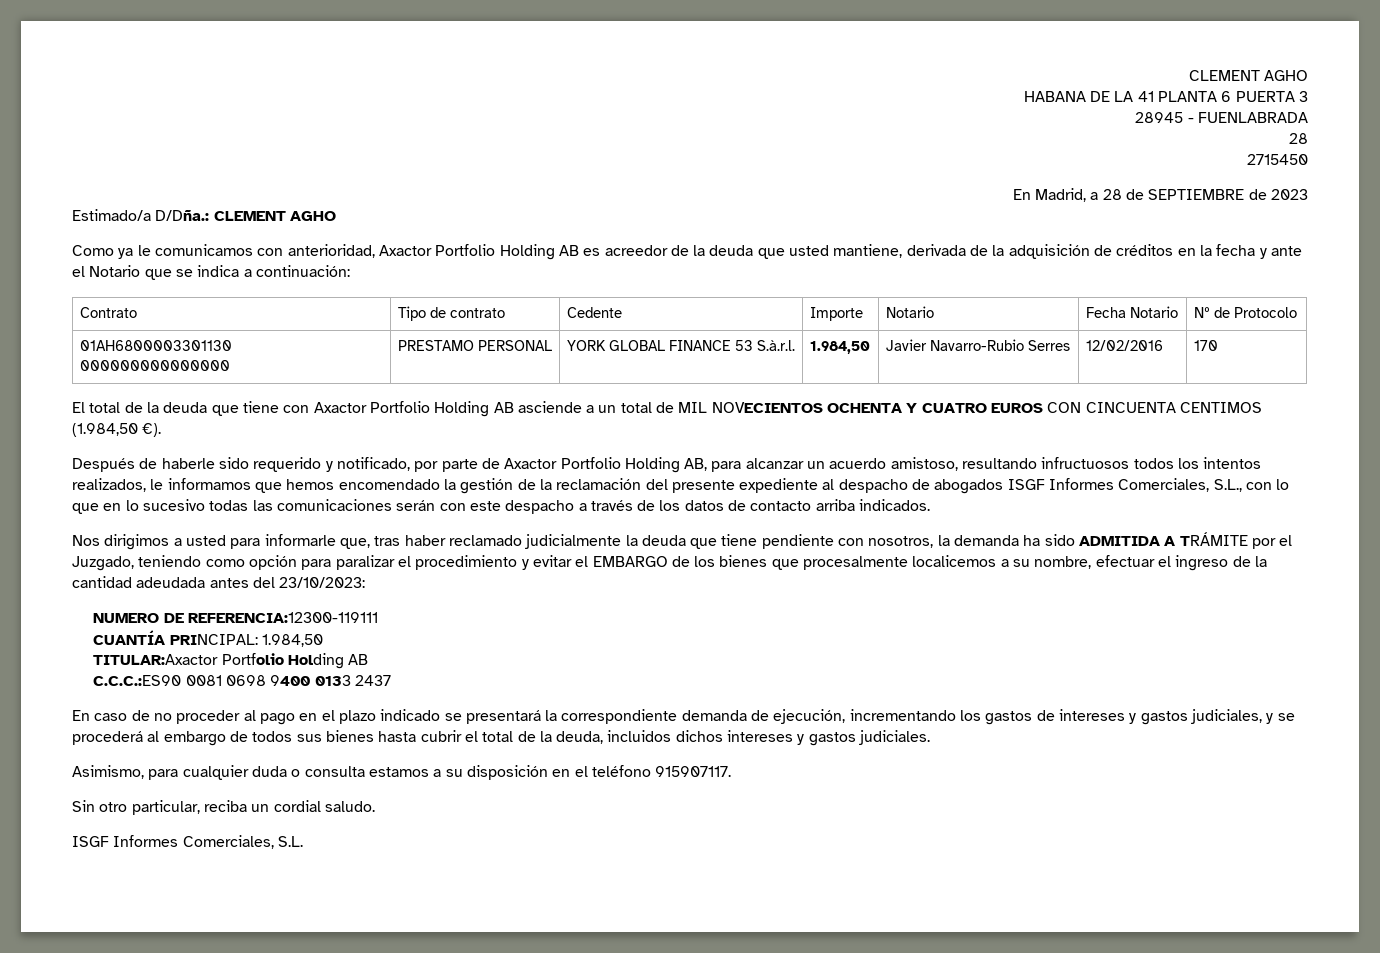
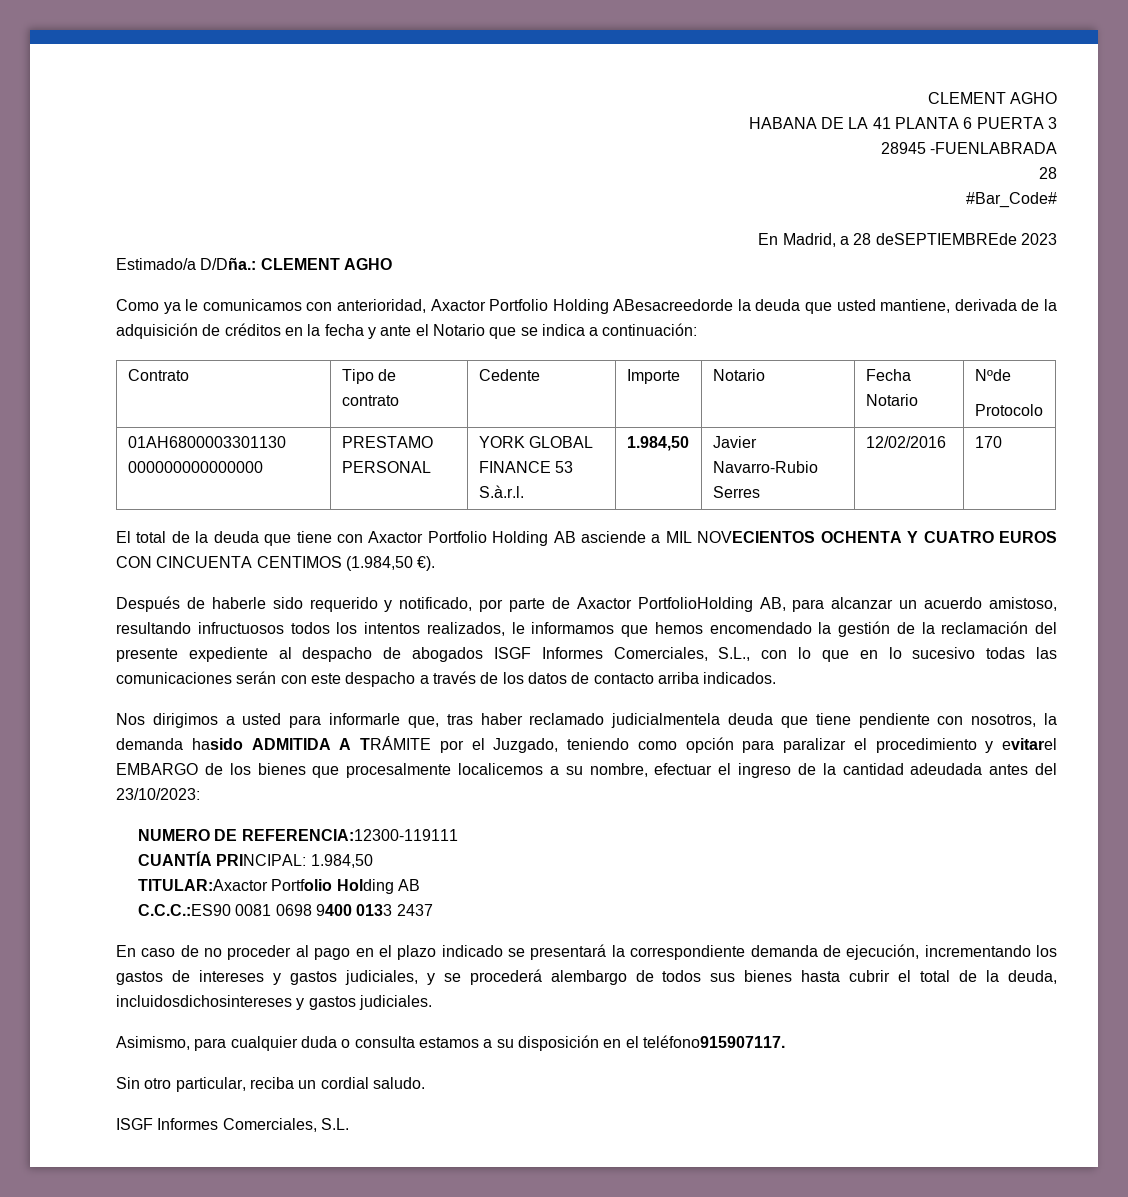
- 28945 - FUENLABRADA
+ 28945 -FUENLABRADA
- 2715450
+ #Bar_Code#
- En Madrid, a 28 de SEPTIEMBRE de 2023
+ En Madrid, a 28 deSEPTIEMBREde 2023
- Como ya le comunicamos con anterioridad, Axactor Portfolio Holding AB es acreedor de la deuda que usted mantiene, derivada de la adquisición de créditos en la fecha y ante el Notario que se indica a continuación:
+ Como ya le comunicamos con anterioridad, Axactor Portfolio Holding ABesacreedorde la deuda que usted mantiene, derivada de la adquisición de créditos en la fecha y ante el Notario que se indica a continuación:
- Contrato | Tipo de contrato | Cedente | Importe | Notario | Fecha Notario | Nº de Protocolo
+ Contrato | Tipo de contrato | Cedente | Importe | Notario | Fecha Notario | Nºde
+ Protocolo
- El total de la deuda que tiene con Axactor Portfolio Holding AB asciende a un total de MIL NOVECIENTOS OCHENTA Y CUATRO EUROS CON CINCUENTA CENTIMOS (1.984,50 €).
+ El total de la deuda que tiene con Axactor Portfolio Holding AB asciende a MIL NOVECIENTOS OCHENTA Y CUATRO EUROS CON CINCUENTA CENTIMOS (1.984,50 €).
- Después de haberle sido requerido y notificado, por parte de Axactor Portfolio Holding AB, para alcanzar un acuerdo amistoso, resultando infructuosos todos los intentos realizados, le informamos que hemos encomendado la gestión de la reclamación del presente expediente al despacho de abogados ISGF Informes Comerciales, S.L., con lo que en lo sucesivo todas las comunicaciones serán con este despacho a través de los datos de contacto arriba indicados.
+ Después de haberle sido requerido y notificado, por parte de Axactor PortfolioHolding AB, para alcanzar un acuerdo amistoso, resultando infructuosos todos los intentos realizados, le informamos que hemos encomendado la gestión de la reclamación del presente expediente al despacho de abogados ISGF Informes Comerciales, S.L., con lo que en lo sucesivo todas las comunicaciones serán con este despacho a través de los datos de contacto arriba indicados.
- Nos dirigimos a usted para informarle que, tras haber reclamado judicialmente la deuda que tiene pendiente con nosotros, la demanda ha sido ADMITIDA A TRÁMITE por el Juzgado, teniendo como opción para paralizar el procedimiento y evitar el EMBARGO de los bienes que procesalmente localicemos a su nombre, efectuar el ingreso de la cantidad adeudada antes del 23/10/2023:
+ Nos dirigimos a usted para informarle que, tras haber reclamado judicialmentela deuda que tiene pendiente con nosotros, la demanda hasido ADMITIDA A TRÁMITE por el Juzgado, teniendo como opción para paralizar el procedimiento y evitarel EMBARGO de los bienes que procesalmente localicemos a su nombre, efectuar el ingreso de la cantidad adeudada antes del 23/10/2023:
- En caso de no proceder al pago en el plazo indicado se presentará la correspondiente demanda de ejecución, incrementando los gastos de intereses y gastos judiciales, y se procederá al embargo de todos sus bienes hasta cubrir el total de la deuda, incluidos dichos intereses y gastos judiciales.
+ En caso de no proceder al pago en el plazo indicado se presentará la correspondiente demanda de ejecución, incrementando los gastos de intereses y gastos judiciales, y se procederá alembargo de todos sus bienes hasta cubrir el total de la deuda, incluidosdichosintereses y gastos judiciales.
- Asimismo, para cualquier duda o consulta estamos a su disposición en el teléfono 915907117.
+ Asimismo, para cualquier duda o consulta estamos a su disposición en el teléfono915907117.

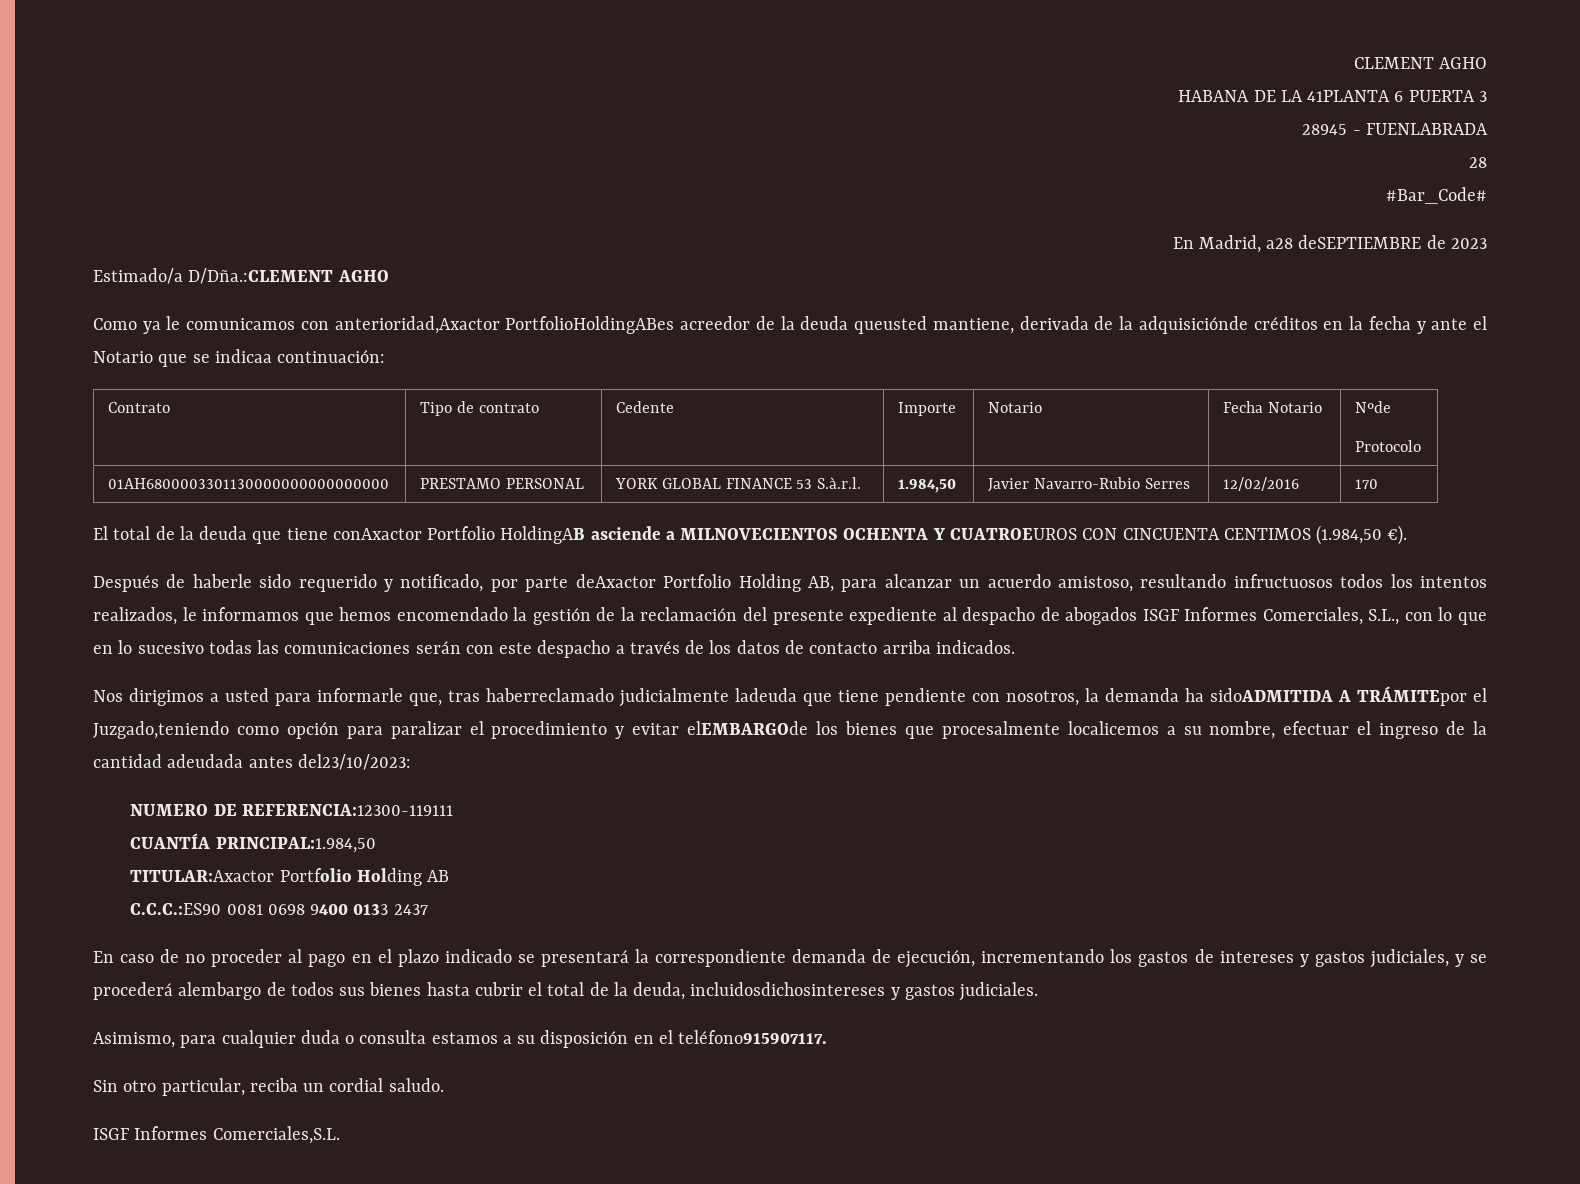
- HABANA DE LA 41 PLANTA 6 PUERTA 3
+ HABANA DE LA 41PLANTA 6 PUERTA 3
- 28945 -FUENLABRADA
+ 28945 - FUENLABRADA
- En Madrid, a 28 deSEPTIEMBREde 2023
+ En Madrid, a28 deSEPTIEMBRE de 2023
- Estimado/a D/Dña.: CLEMENT AGHO
+ Estimado/a D/Dña.:CLEMENT AGHO
- Como ya le comunicamos con anterioridad, Axactor Portfolio Holding ABesacreedorde la deuda que usted mantiene, derivada de la adquisición de créditos en la fecha y ante el Notario que se indica a continuación:
+ Como ya le comunicamos con anterioridad,Axactor PortfolioHoldingABes acreedor de la deuda queusted mantiene, derivada de la adquisiciónde créditos en la fecha y ante el Notario que se indicaa continuación:
- 01AH6800003301130 000000000000000 | PRESTAMO PERSONAL | YORK GLOBAL FINANCE 53 S.à.r.l. | 1.984,50 | Javier Navarro-Rubio Serres | 12/02/2016 | 170
+ 01AH6800003301130000000000000000 | PRESTAMO PERSONAL | YORK GLOBAL FINANCE 53 S.à.r.l. | 1.984,50 | Javier Navarro-Rubio Serres | 12/02/2016 | 170
- El total de la deuda que tiene con Axactor Portfolio Holding AB asciende a MIL NOVECIENTOS OCHENTA Y CUATRO EUROS CON CINCUENTA CENTIMOS (1.984,50 €).
+ El total de la deuda que tiene conAxactor Portfolio HoldingAB asciende a MILNOVECIENTOS OCHENTA Y CUATROEUROS CON CINCUENTA CENTIMOS (1.984,50 €).
- Después de haberle sido requerido y notificado, por parte de Axactor PortfolioHolding AB, para alcanzar un acuerdo amistoso, resultando infructuosos todos los intentos realizados, le informamos que hemos encomendado la gestión de la reclamación del presente expediente al despacho de abogados ISGF Informes Comerciales, S.L., con lo que en lo sucesivo todas las comunicaciones serán con este despacho a través de los datos de contacto arriba indicados.
+ Después de haberle sido requerido y notificado, por parte deAxactor Portfolio Holding AB, para alcanzar un acuerdo amistoso, resultando infructuosos todos los intentos realizados, le informamos que hemos encomendado la gestión de la reclamación del presente expediente al despacho de abogados ISGF Informes Comerciales, S.L., con lo que en lo sucesivo todas las comunicaciones serán con este despacho a través de los datos de contacto arriba indicados.
- Nos dirigimos a usted para informarle que, tras haber reclamado judicialmentela deuda que tiene pendiente con nosotros, la demanda hasido ADMITIDA A TRÁMITE por el Juzgado, teniendo como opción para paralizar el procedimiento y evitarel EMBARGO de los bienes que procesalmente localicemos a su nombre, efectuar el ingreso de la cantidad adeudada antes del 23/10/2023:
+ Nos dirigimos a usted para informarle que, tras haberreclamado judicialmente ladeuda que tiene pendiente con nosotros, la demanda ha sidoADMITIDA A TRÁMITEpor el Juzgado,teniendo como opción para paralizar el procedimiento y evitar elEMBARGOde los bienes que procesalmente localicemos a su nombre, efectuar el ingreso de la cantidad adeudada antes del23/10/2023:
- CUANTÍA PRINCIPAL: 1.984,50
+ CUANTÍA PRINCIPAL:1.984,50
- ISGF Informes Comerciales, S.L.
+ ISGF Informes Comerciales,S.L.

